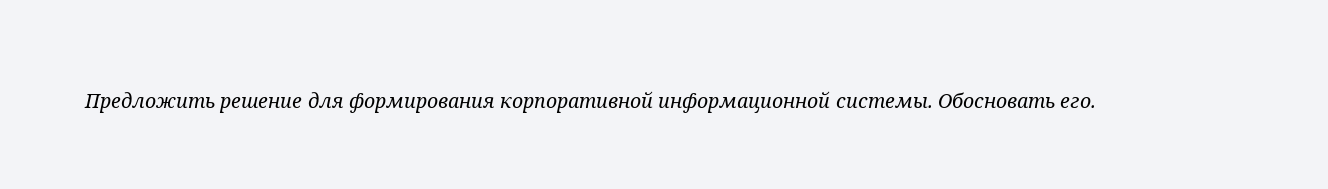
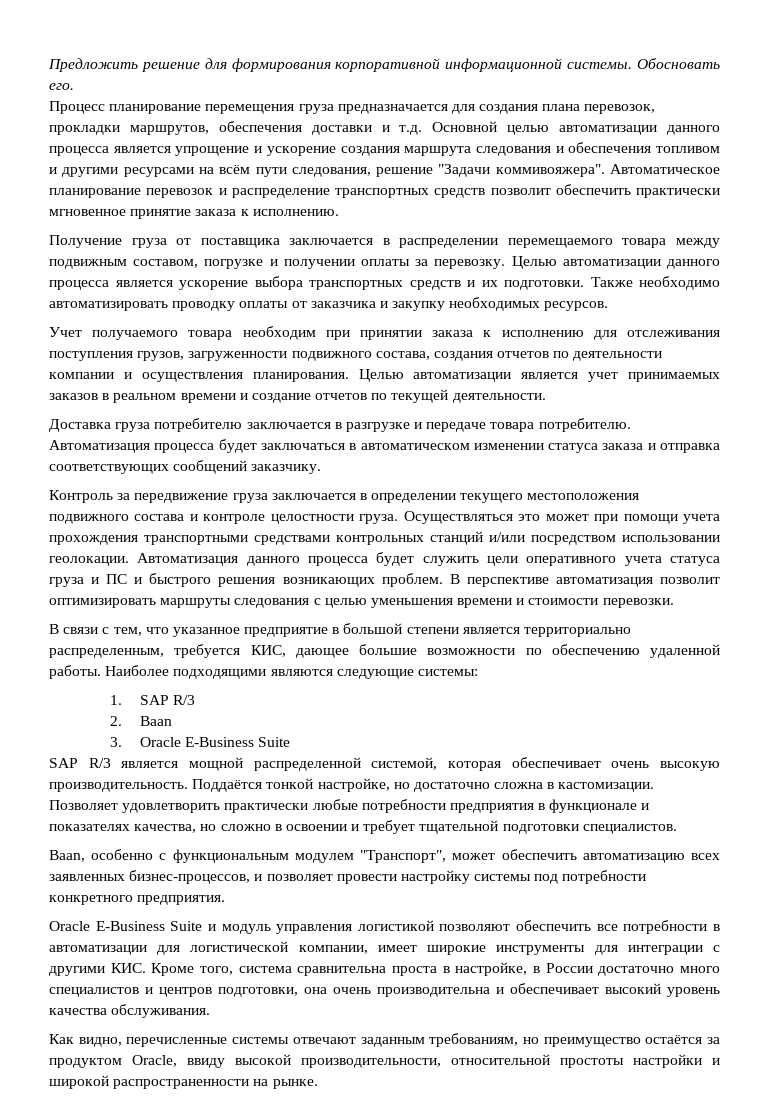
+ Процесс планирование перемещения груза предназначается для создания плана перевозок, прокладки маршрутов, обеспечения доставки и т.д. Основной целью автоматизации данного процесса является упрощение и ускорение создания маршрута следования и обеспечения топливом и другими ресурсами на всём пути следования, решение "Задачи коммивояжера". Автоматическое планирование перевозок и распределение транспортных средств позволит обеспечить практически мгновенное принятие заказа к исполнению.
+ Получение груза от поставщика заключается в распределении перемещаемого товара между подвижным составом, погрузке и получении оплаты за перевозку. Целью автоматизации данного процесса является ускорение выбора транспортных средств и их подготовки. Также необходимо автоматизировать проводку оплаты от заказчика и закупку необходимых ресурсов.
+ Учет получаемого товара необходим при принятии заказа к исполнению для отслеживания поступления грузов, загруженности подвижного состава, создания отчетов по деятельности компании и осуществления планирования. Целью автоматизации является учет принимаемых заказов в реальном времени и создание отчетов по текущей деятельности.
+ Доставка груза потребителю заключается в разгрузке и передаче товара потребителю. Автоматизация процесса будет заключаться в автоматическом изменении статуса заказа и отправка соответствующих сообщений заказчику.
+ Контроль за передвижение груза заключается в определении текущего местоположения подвижного состава и контроле целостности груза. Осуществляться это может при помощи учета прохождения транспортными средствами контрольных станций и/или посредством использовании геолокации. Автоматизация данного процесса будет служить цели оперативного учета статуса груза и ПС и быстрого решения возникающих проблем. В перспективе автоматизация позволит оптимизировать маршруты следования с целью уменьшения времени и стоимости перевозки.
+ В связи с тем, что указанное предприятие в большой степени является территориально распределенным, требуется КИС, дающее большие возможности по обеспечению удаленной работы. Наиболее подходящими являются следующие системы:
+ 1. SAP R/3
+ 2. Baan
+ 3. Oracle E-Business Suite
+ SAP R/3 является мощной распределенной системой, которая обеспечивает очень высокую производительность. Поддаётся тонкой настройке, но достаточно сложна в кастомизации. Позволяет удовлетворить практически любые потребности предприятия в функционале и показателях качества, но сложно в освоении и требует тщательной подготовки специалистов.
+ Baan, особенно с функциональным модулем "Транспорт", может обеспечить автоматизацию всех заявленных бизнес-процессов, и позволяет провести настройку системы под потребности конкретного предприятия.
+ Oracle E-Business Suite и модуль управления логистикой позволяют обеспечить все потребности в автоматизации для логистической компании, имеет широкие инструменты для интеграции с другими КИС. Кроме того, система сравнительна проста в настройке, в России достаточно много специалистов и центров подготовки, она очень производительна и обеспечивает высокий уровень качества обслуживания.
+ Как видно, перечисленные системы отвечают заданным требованиям, но преимущество остаётся за продуктом Oracle, ввиду высокой производительности, относительной простоты настройки и широкой распространенности на рынке.

